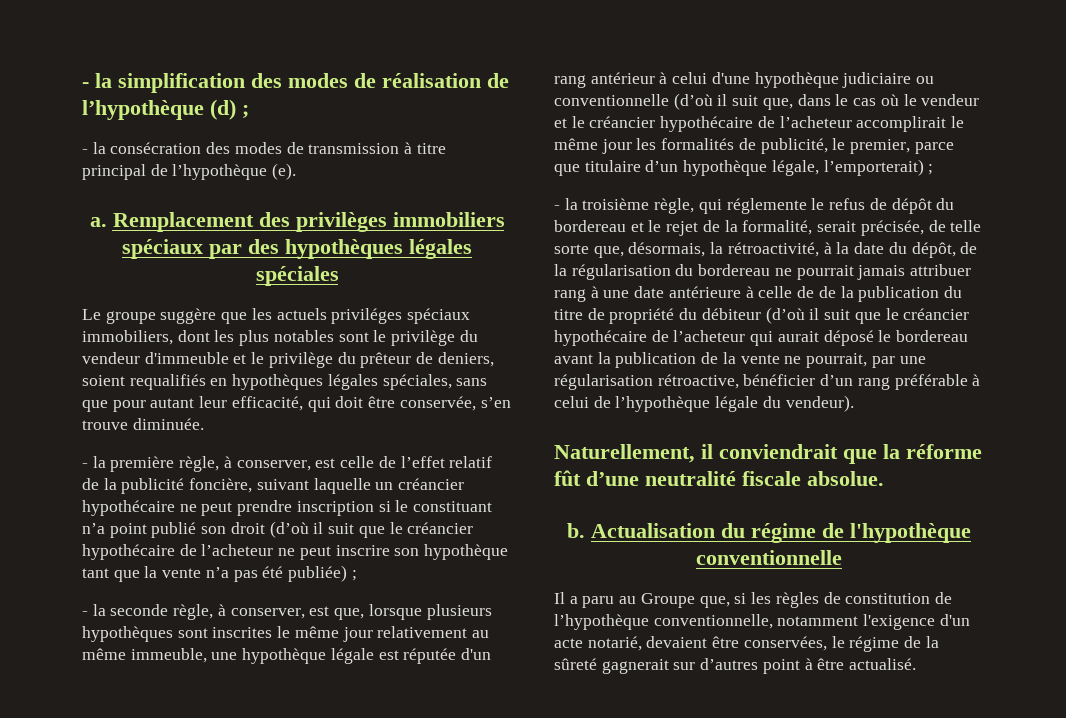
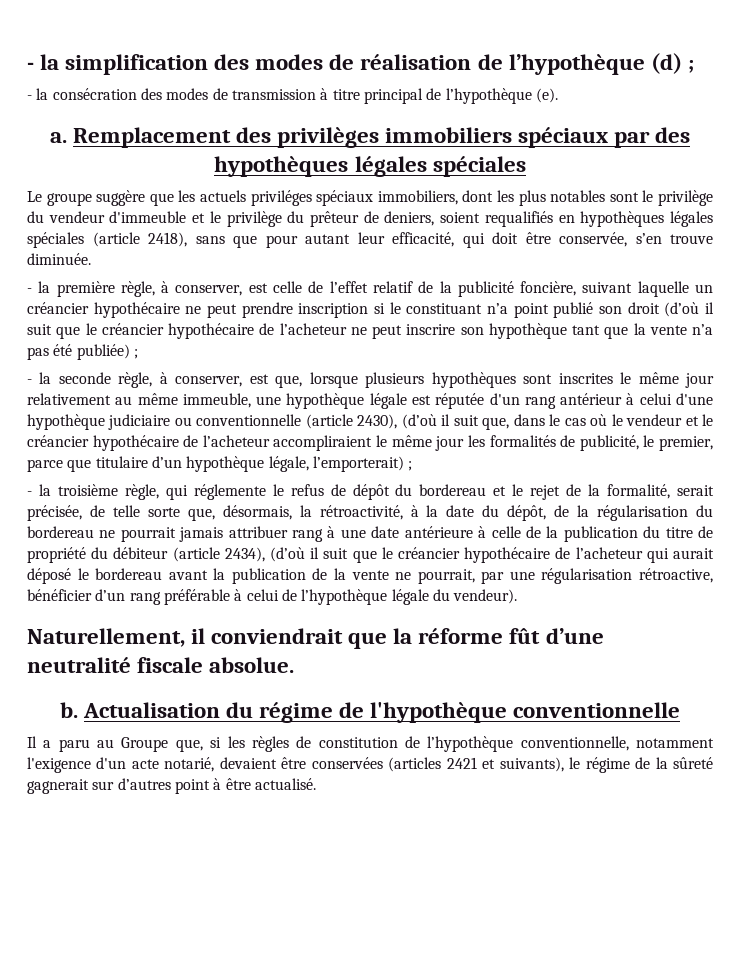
- Le groupe suggère que les actuels priviléges spéciaux immobiliers, dont les plus notables sont le privilège du vendeur d'immeuble et le privilège du prêteur de deniers, soient requalifiés en hypothèques légales spéciales, sans que pour autant leur efficacité, qui doit être conservée, s’en trouve diminuée.
+ Le groupe suggère que les actuels priviléges spéciaux immobiliers, dont les plus notables sont le privilège du vendeur d'immeuble et le privilège du prêteur de deniers, soient requalifiés en hypothèques légales spéciales (article 2418), sans que pour autant leur efficacité, qui doit être conservée, s’en trouve diminuée.
- - la seconde règle, à conserver, est que, lorsque plusieurs hypothèques sont inscrites le même jour relativement au même immeuble, une hypothèque légale est réputée d'un rang antérieur à celui d'une hypothèque judiciaire ou conventionnelle (d’où il suit que, dans le cas où le vendeur et le créancier hypothécaire de l’acheteur accomplirait le même jour les formalités de publicité, le premier, parce que titulaire d’un hypothèque légale, l’emporterait) ;
+ - la seconde règle, à conserver, est que, lorsque plusieurs hypothèques sont inscrites le même jour relativement au même immeuble, une hypothèque légale est réputée d'un rang antérieur à celui d'une hypothèque judiciaire ou conventionnelle (article 2430), (d’où il suit que, dans le cas où le vendeur et le créancier hypothécaire de l’acheteur accompliraient le même jour les formalités de publicité, le premier, parce que titulaire d’un hypothèque légale, l’emporterait) ;
- - la troisième règle, qui réglemente le refus de dépôt du bordereau et le rejet de la formalité, serait précisée, de telle sorte que, désormais, la rétroactivité, à la date du dépôt, de la régularisation du bordereau ne pourrait jamais attribuer rang à une date antérieure à celle de de la publication du titre de propriété du débiteur (d’où il suit que le créancier hypothécaire de l’acheteur qui aurait déposé le bordereau avant la publication de la vente ne pourrait, par une régularisation rétroactive, bénéficier d’un rang préférable à celui de l’hypothèque légale du vendeur).
+ - la troisième règle, qui réglemente le refus de dépôt du bordereau et le rejet de la formalité, serait précisée, de telle sorte que, désormais, la rétroactivité, à la date du dépôt, de la régularisation du bordereau ne pourrait jamais attribuer rang à une date antérieure à celle de la publication du titre de propriété du débiteur (article 2434), (d’où il suit que le créancier hypothécaire de l’acheteur qui aurait déposé le bordereau avant la publication de la vente ne pourrait, par une régularisation rétroactive, bénéficier d’un rang préférable à celui de l’hypothèque légale du vendeur).
- Il a paru au Groupe que, si les règles de constitution de l’hypothèque conventionnelle, notamment l'exigence d'un acte notarié, devaient être conservées, le régime de la sûreté gagnerait sur d’autres point à être actualisé.
+ Il a paru au Groupe que, si les règles de constitution de l’hypothèque conventionnelle, notamment l'exigence d'un acte notarié, devaient être conservées (articles 2421 et suivants), le régime de la sûreté gagnerait sur d’autres point à être actualisé.

